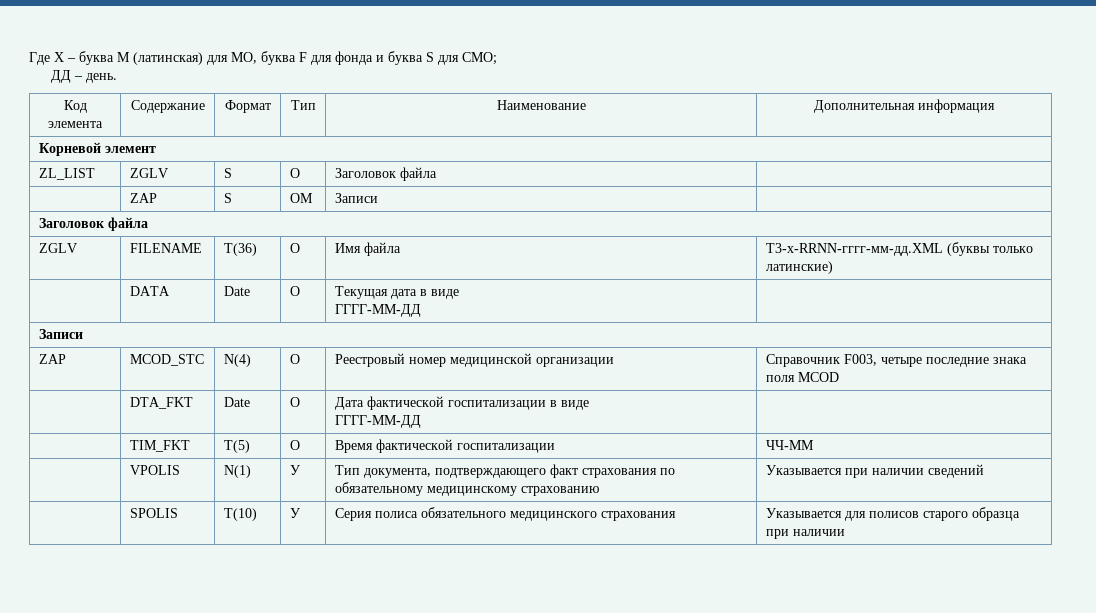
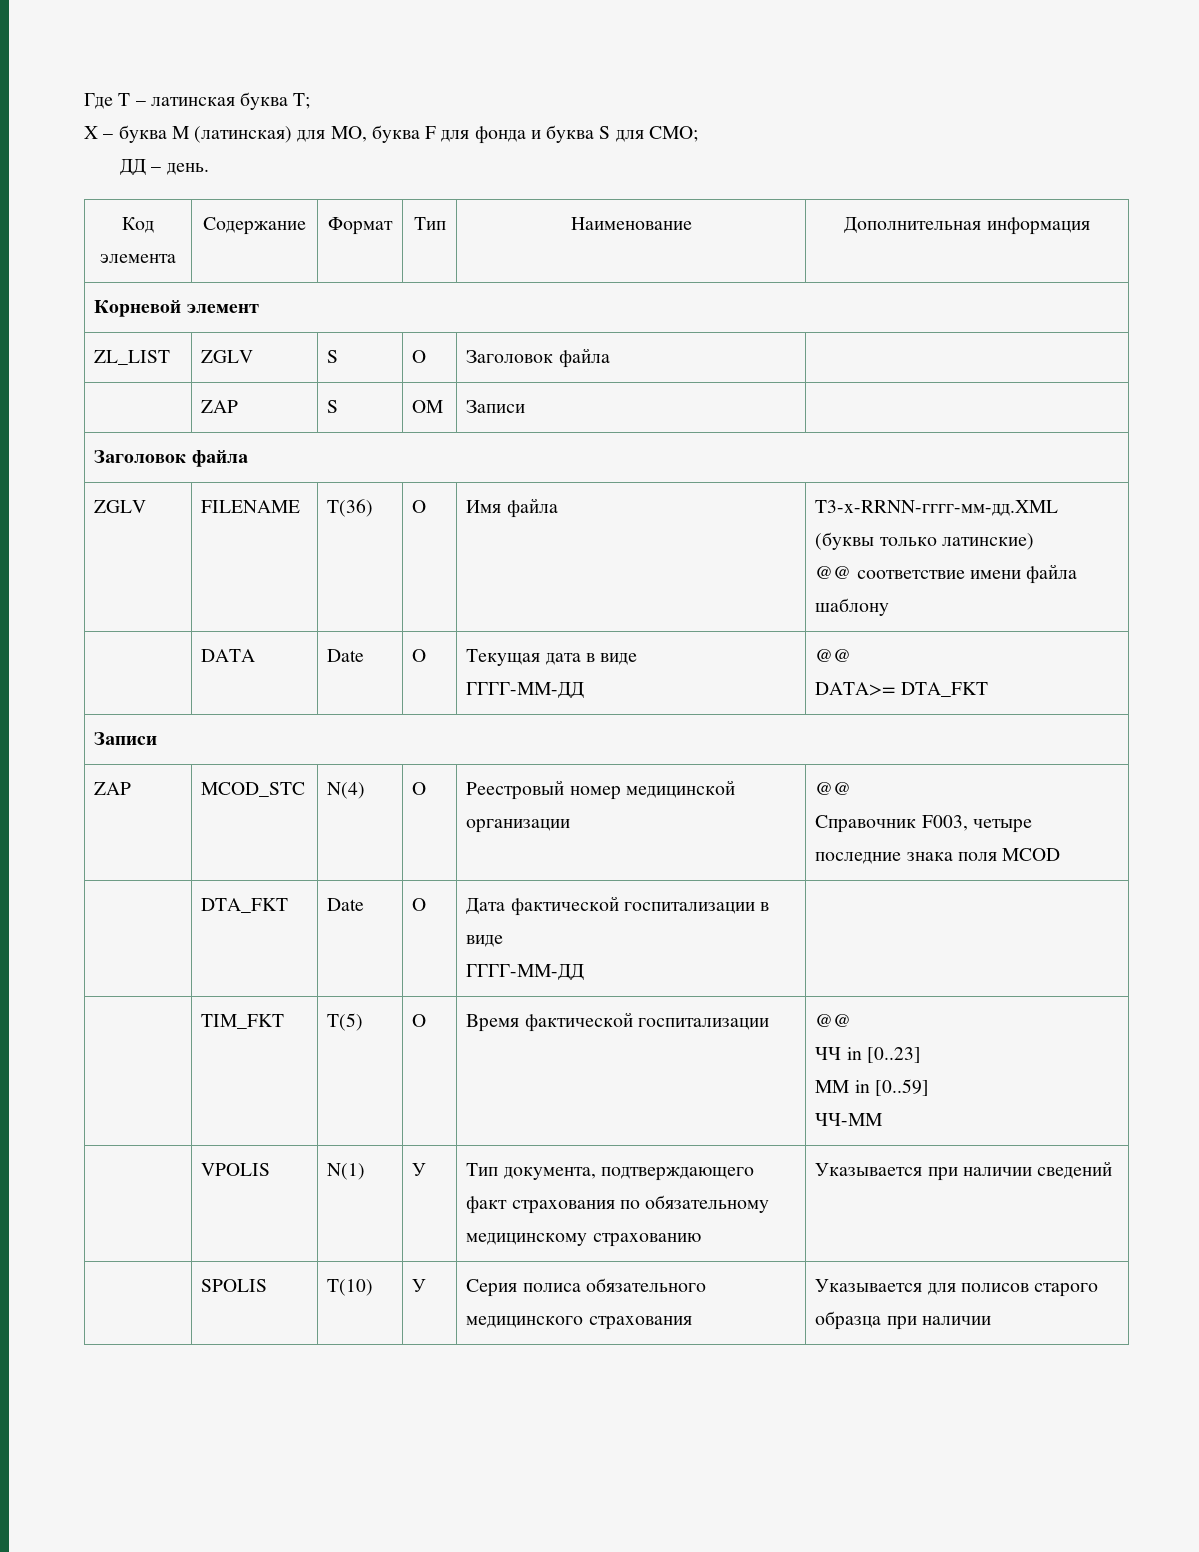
- Где Х – буква М (латинская) для МО, буква F для фонда и буква S для СМО;
+ Где T – латинская буква T;
+ Х – буква М (латинская) для МО, буква F для фонда и буква S для СМО;
  ZGLV | FILENAME | T(36) | О | Имя файла | T3-x-RRNN-гггг-мм-дд.XML (буквы только латинские)
+ @@ соответствие имени файла шаблону
  | DATA | Date | О | Текущая дата в виде
- ГГГГ-ММ-ДД |
+ ГГГГ-ММ-ДД | @@
+ DATA>= DTA_FKT
- ZAP | MCOD_STC | N(4) | О | Реестровый номер медицинской организации | Справочник F003, четыре последние знака поля MCOD
+ ZAP | MCOD_STC | N(4) | О | Реестровый номер медицинской организации | @@
+ Справочник F003, четыре последние знака поля MCOD
- | TIM_FKT | T(5) | О | Время фактической госпитализации | ЧЧ-ММ
+ | TIM_FKT | T(5) | О | Время фактической госпитализации | @@
+ ЧЧ in [0..23]
+ MM in [0..59]
+ ЧЧ-ММ

